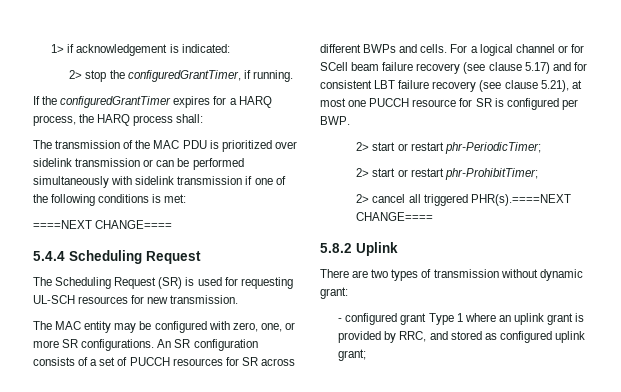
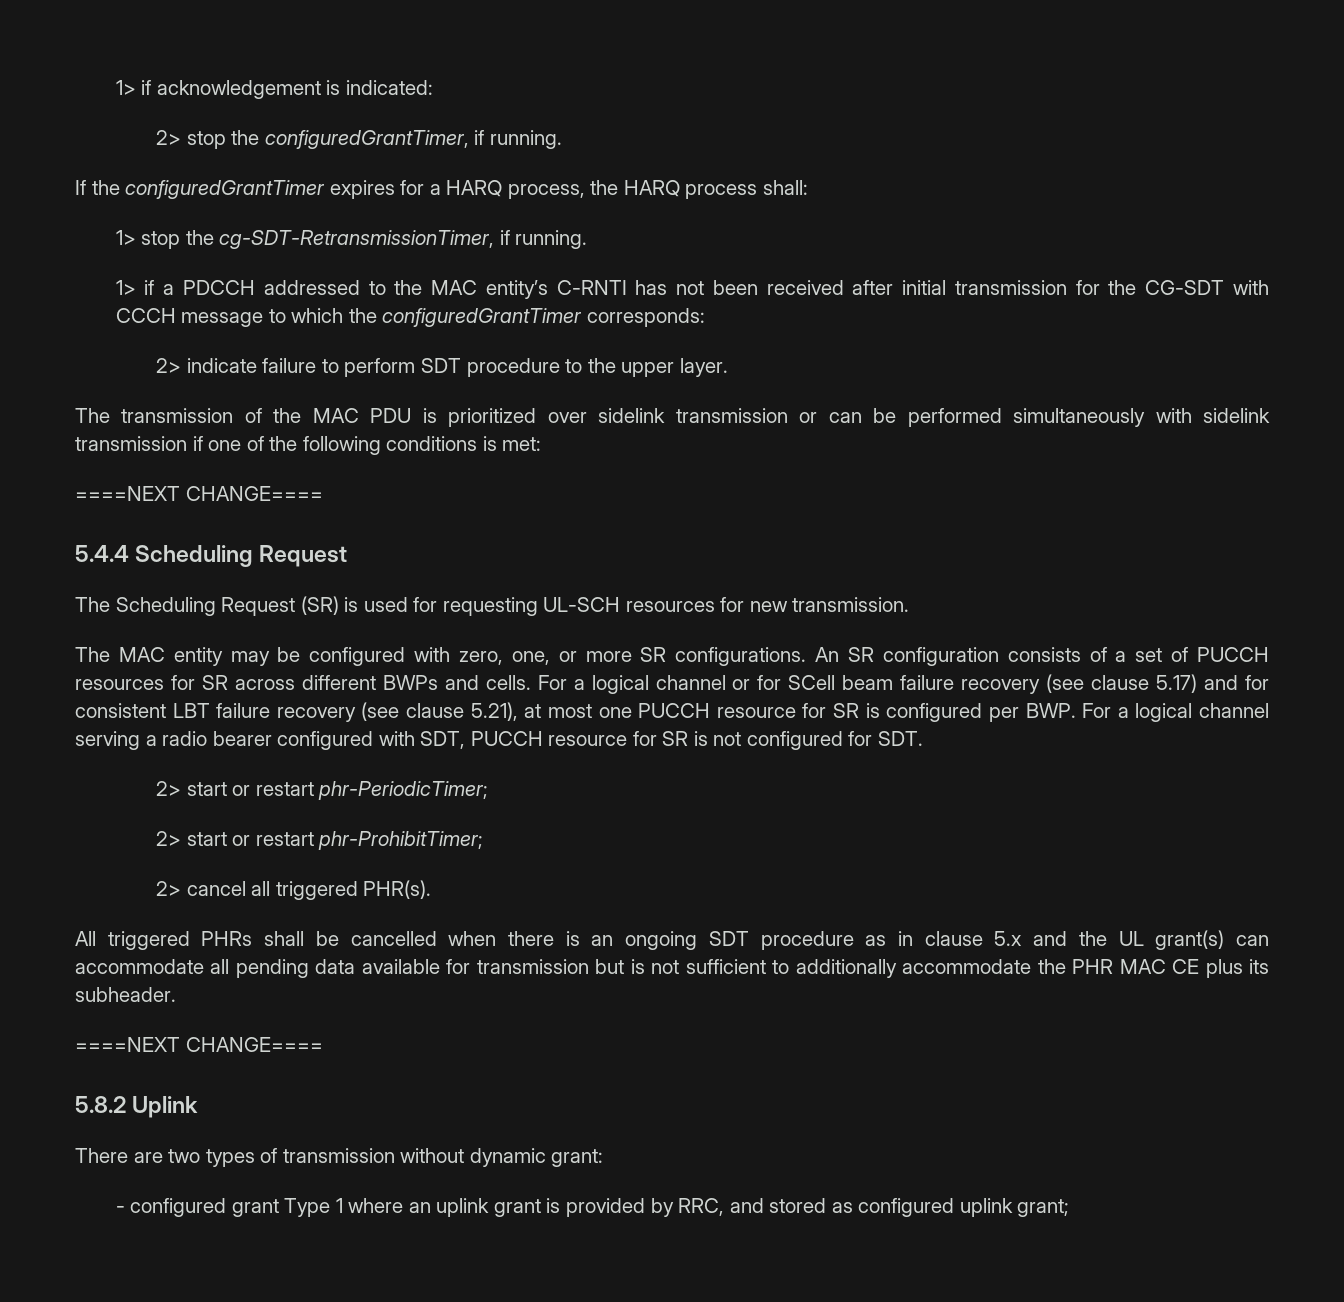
+ 1> stop the cg-SDT-RetransmissionTimer, if running.
+ 1> if a PDCCH addressed to the MAC entity’s C-RNTI has not been received after initial transmission for the CG-SDT with CCCH message to which the configuredGrantTimer corresponds:
+ 2> indicate failure to perform SDT procedure to the upper layer.
- For a logical channel or for SCell beam failure recovery (see clause 5.17) and for consistent LBT failure recovery (see clause 5.21), at most one PUCCH resource for SR is configured per BWP.
+ For a logical channel or for SCell beam failure recovery (see clause 5.17) and for consistent LBT failure recovery (see clause 5.21), at most one PUCCH resource for SR is configured per BWP. For a logical channel serving a radio bearer configured with SDT, PUCCH resource for SR is not configured for SDT.
- 2> cancel all triggered PHR(s).====NEXT CHANGE====
+ 2> cancel all triggered PHR(s).
+ All triggered PHRs shall be cancelled when there is an ongoing SDT procedure as in clause 5.x and the UL grant(s) can accommodate all pending data available for transmission but is not sufficient to additionally accommodate the PHR MAC CE plus its subheader.
+ ====NEXT CHANGE====

